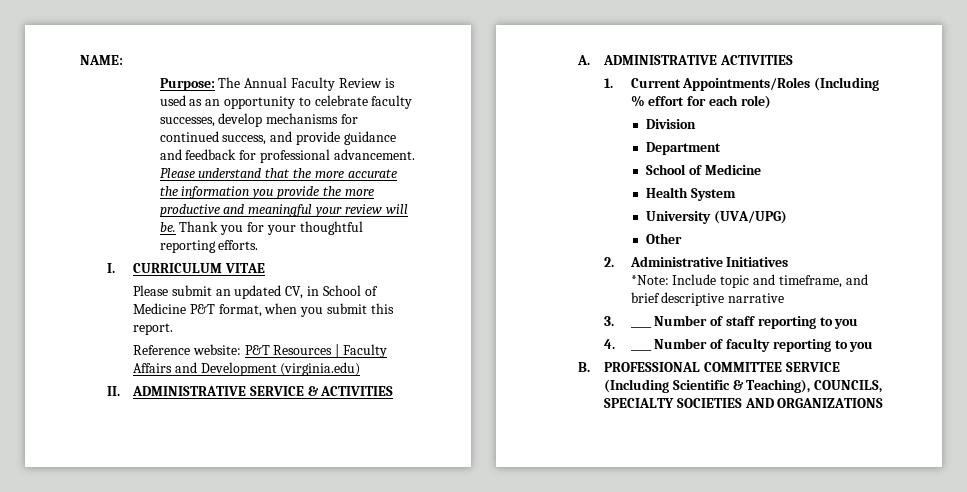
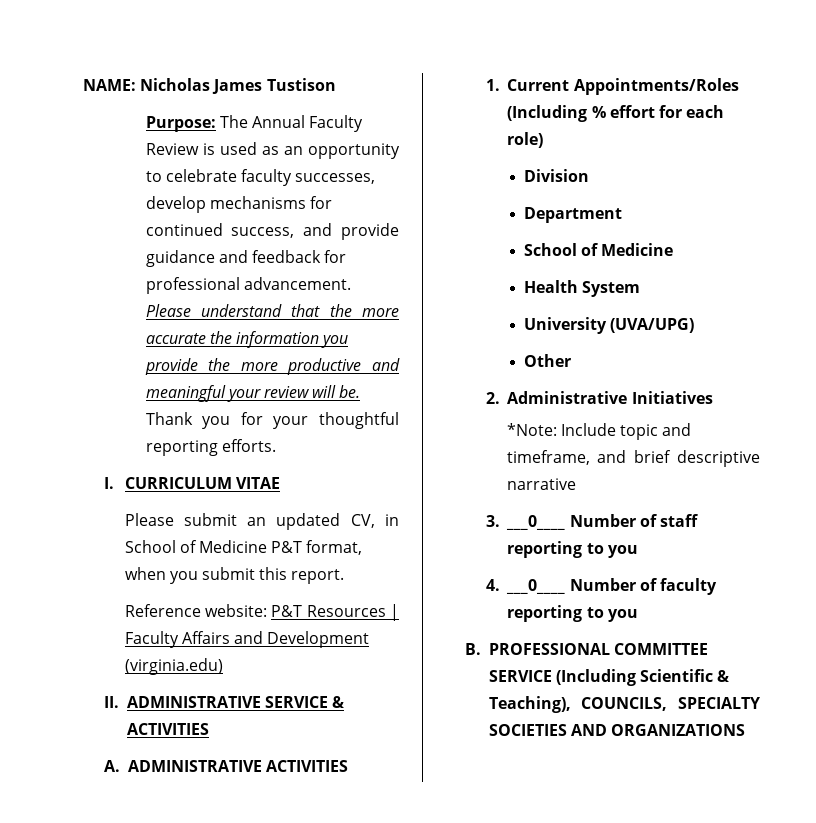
- NAME:
+ NAME: Nicholas James Tustison
- 3. ____ Number of staff reporting to you
+ 3. ___0____ Number of staff reporting to you
- 4. ____ Number of faculty reporting to you
+ 4. ___0____ Number of faculty reporting to you

